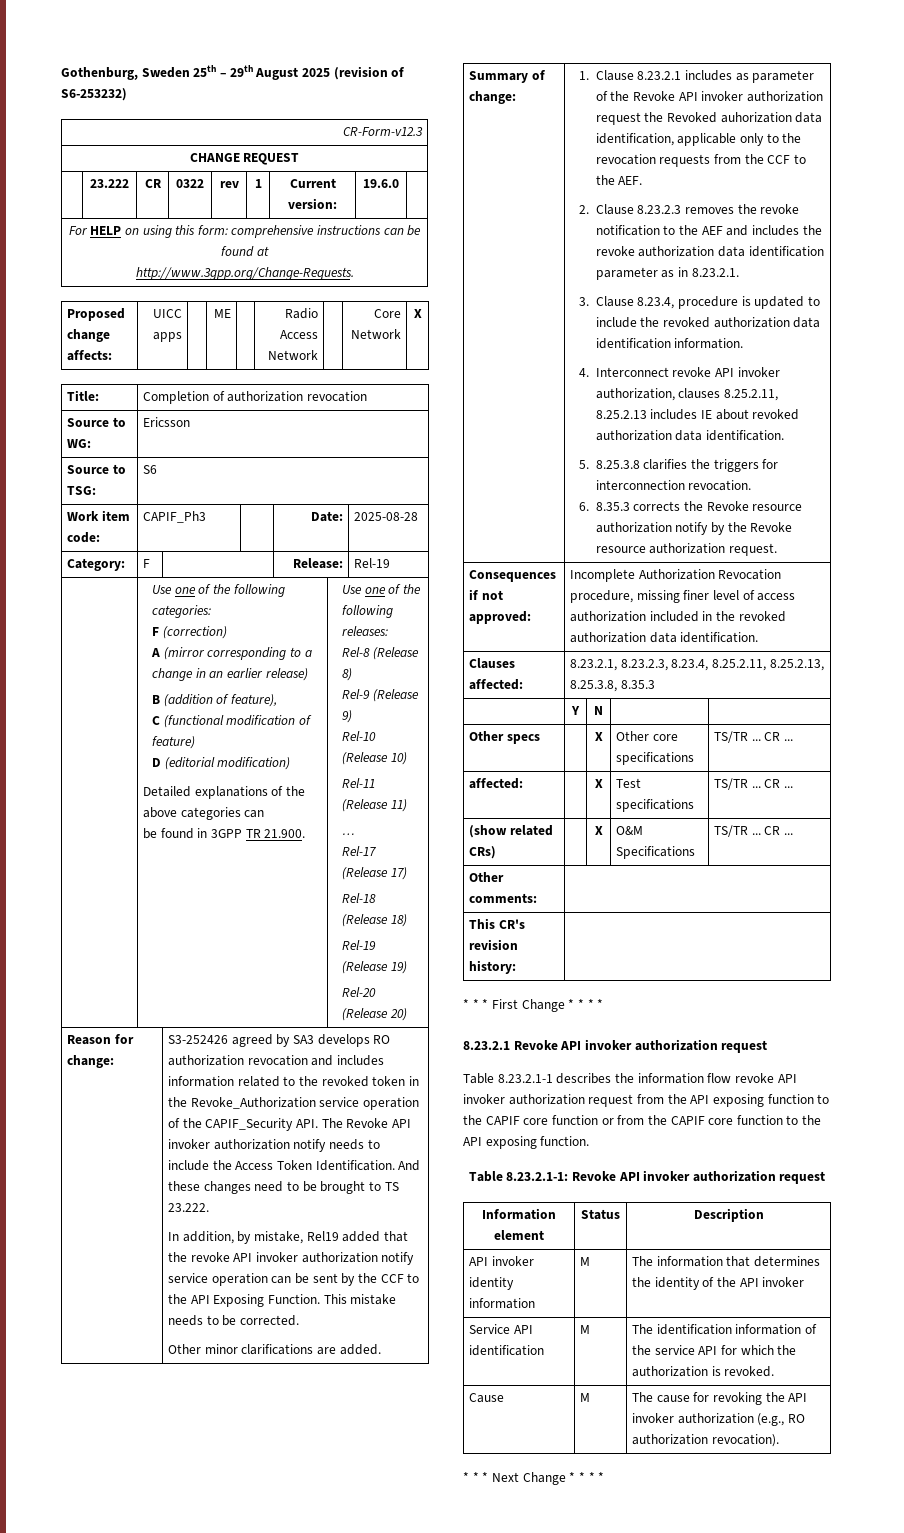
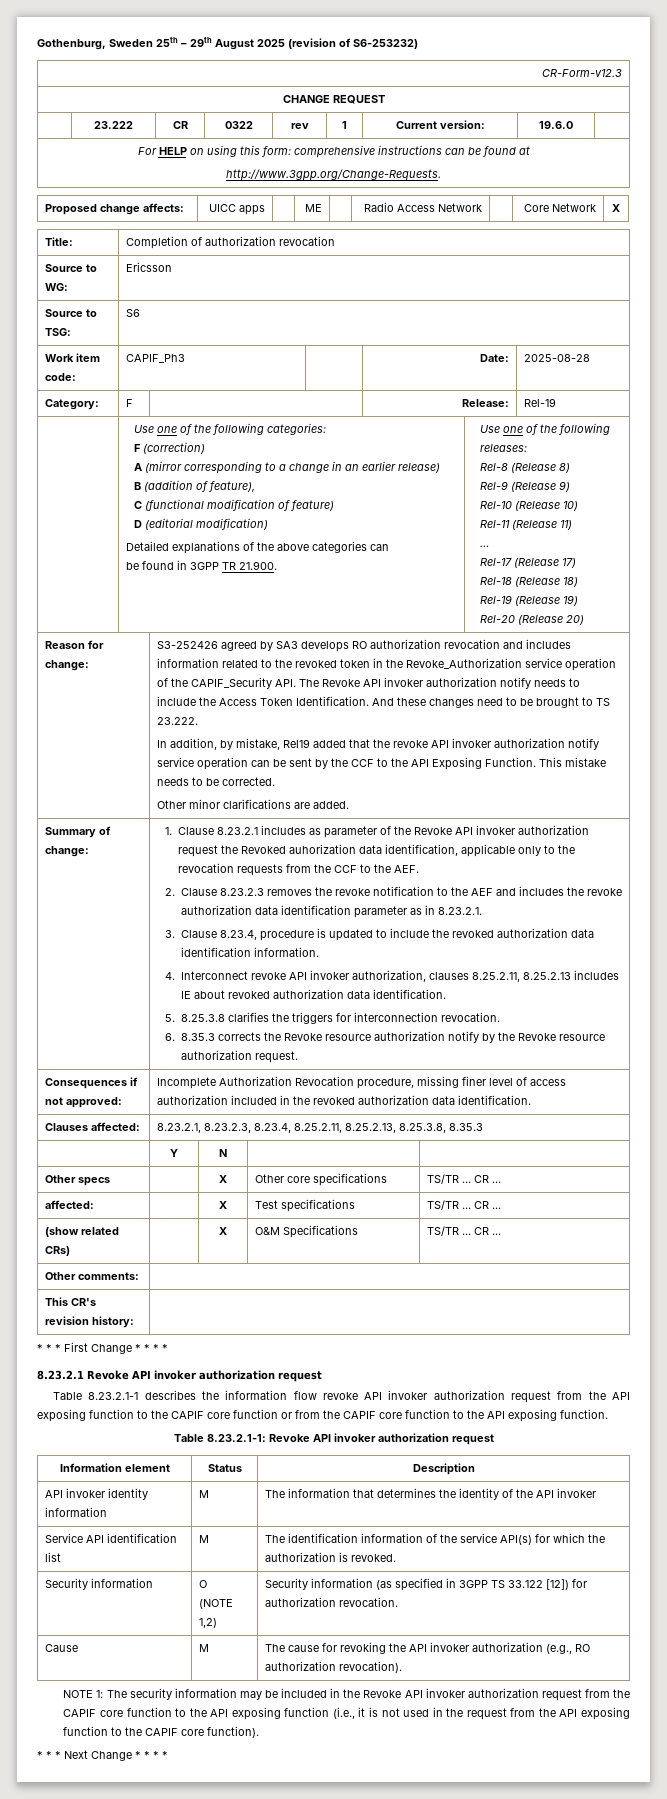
- Service API identification | M | The identification information of the service API for which the authorization is revoked.
+ Service API identification list | M | The identification information of the service API(s) for which the authorization is revoked.
+ Security information | O
+ (NOTE 1,2) | Security information (as specified in 3GPP TS 33.122 [12]) for authorization revocation.
+ NOTE 1: The security information may be included in the Revoke API invoker authorization request from the CAPIF core function to the API exposing function (i.e., it is not used in the request from the API exposing function to the CAPIF core function).

